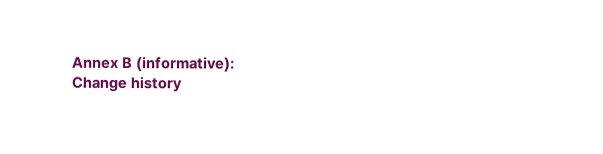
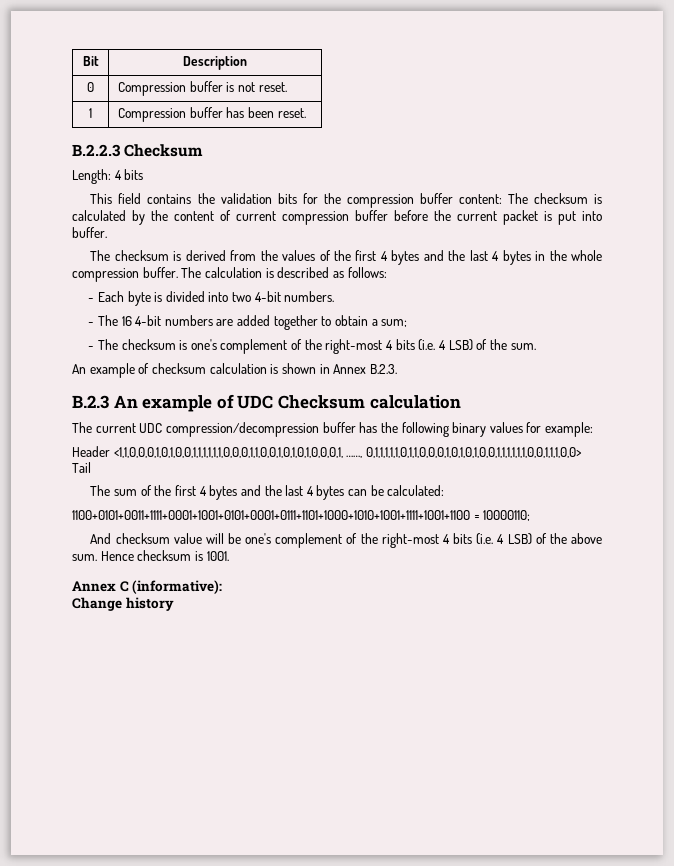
- Annex B (informative):
+ Bit | Description
+ 0 | Compression buffer is not reset.
+ 1 | Compression buffer has been reset.
+ B.2.2.3 Checksum
+ Length: 4 bits
+ This field contains the validation bits for the compression buffer content: The checksum is calculated by the content of current compression buffer before the current packet is put into buffer.
+ The checksum is derived from the values of the first 4 bytes and the last 4 bytes in the whole compression buffer. The calculation is described as follows:
+ - Each byte is divided into two 4-bit numbers.
+ - The 16 4-bit numbers are added together to obtain a sum;
+ - The checksum is one's complement of the right-most 4 bits (i.e. 4 LSB) of the sum.
+ An example of checksum calculation is shown in Annex B.2.3.
+ B.2.3 An example of UDC Checksum calculation
+ The current UDC compression/decompression buffer has the following binary values for example:
+ Header <1,1,0,0,0,1,0,1,0,0,1,1,1,1,1,1,0,0,0,1,1,0,0,1,0,1,0,1,0,0,0,1, ……, 0,1,1,1,1,1,0,1,1,0,0,0,1,0,1,0,1,0,0,1,1,1,1,1,1,0,0,1,1,1,0,0> Tail
+ The sum of the first 4 bytes and the last 4 bytes can be calculated:
+ 1100+0101+0011+1111+0001+1001+0101+0001+0111+1101+1000+1010+1001+1111+1001+1100 = 10000110;
+ And checksum value will be one's complement of the right-most 4 bits (i.e. 4 LSB) of the above sum. Hence checksum is 1001.
+ Annex C (informative):

